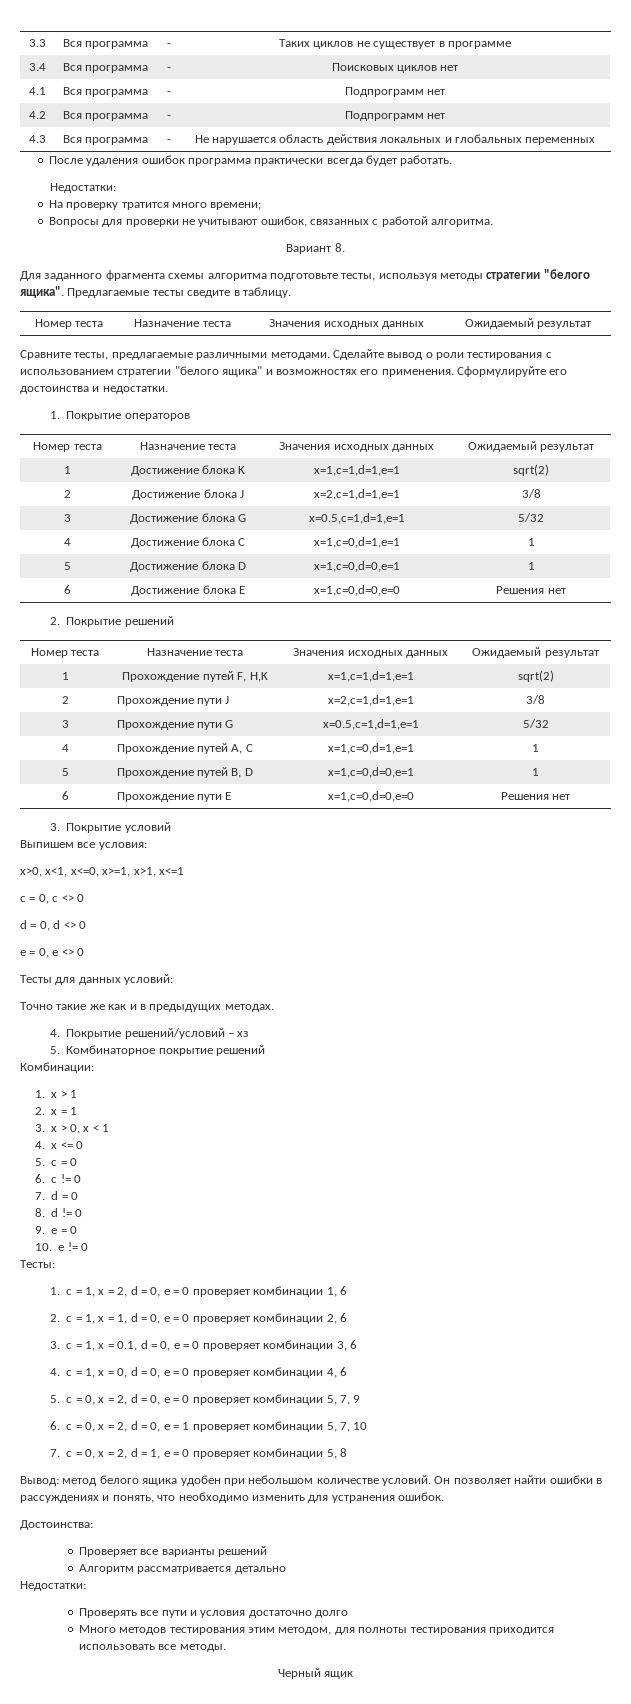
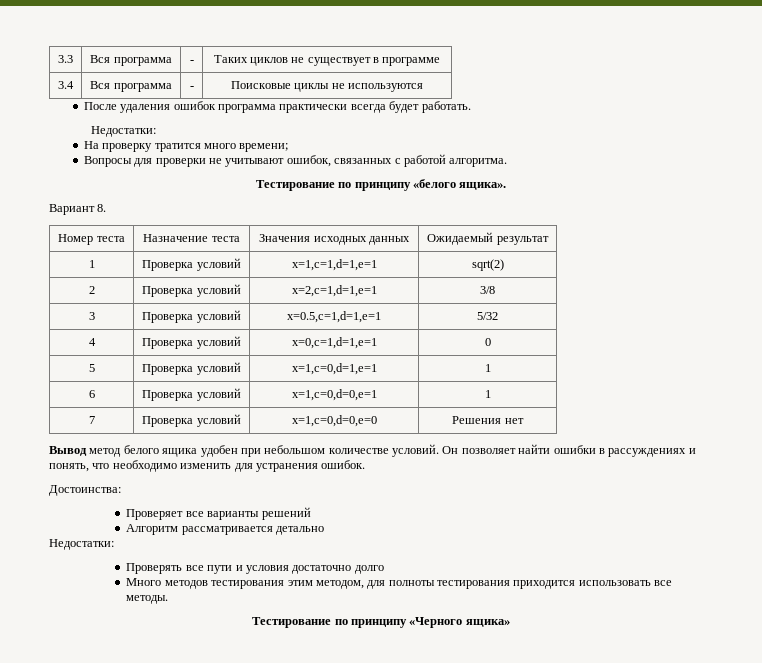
- 3.4 | Вся программа | - | Поисковых циклов нет
- 4.1 | Вся программа | - | Подпрограмм нет
- 4.2 | Вся программа | - | Подпрограмм нет
- 4.3 | Вся программа | - | Не нарушается область действия локальных и глобальных переменных
+ 3.4 | Вся программа | - | Поисковые циклы не используются
+ Тестирование по принципу «белого ящика».
  Вариант 8.
- Для заданного фрагмента схемы алгоритма подготовьте тесты, используя методы стратегии "белого ящика". Предлагаемые тесты сведите в таблицу.
- Номер теста | Назначение теста | Значения исходных данных | Ожидаемый результат
- Сравните тесты, предлагаемые различными методами. Сделайте вывод о роли тестирования с использованием стратегии "белого ящика" и возможностях его применения. Сформулируйте его достоинства и недостатки.
- 1. Покрытие операторов
- 1 | Достижение блока K | x=1,c=1,d=1,e=1 | sqrt(2)
- 2 | Достижение блока J | x=2,c=1,d=1,e=1 | 3/8
- 3 | Достижение блока G | x=0.5,c=1,d=1,e=1 | 5/32
- 4 | Достижение блока C | x=1,c=0,d=1,e=1 | 1
- 5 | Достижение блока D | x=1,c=0,d=0,e=1 | 1
- 6 | Достижение блока E | x=1,c=0,d=0,e=0 | Решения нет
- 2. Покрытие решений
- Номер теста | Назначение теста | Значения исходных данных | Ожидаемый результат
- 1 | Прохождение путей F, H,K | x=1,c=1,d=1,e=1 | sqrt(2)
- 2 | Прохождение пути J | x=2,c=1,d=1,e=1 | 3/8
- 3 | Прохождение пути G | x=0.5,c=1,d=1,e=1 | 5/32
- 4 | Прохождение путей A, C | x=1,c=0,d=1,e=1 | 1
- 5 | Прохождение путей B, D | x=1,c=0,d=0,e=1 | 1
- 6 | Прохождение пути E | x=1,c=0,d=0,e=0 | Решения нет
- 3. Покрытие условий
- Выпишем все условия:
- x>0, x<1, x<=0, x>=1, x>1, x<=1
- c = 0, c <> 0
- d = 0, d <> 0
- e = 0, e <> 0
- Тесты для данных условий:
- Точно такие же как и в предыдущих методах.
- 4. Покрытие решений/условий – хз
- 5. Комбинаторное покрытие решений
- Комбинации:
- 1. x > 1
- 2. x = 1
- 3. x > 0, x < 1
- 4. x <= 0
- 5. c = 0
- 6. c != 0
- 7. d = 0
- 8. d != 0
- 9. e = 0
- 10. e != 0
- Тесты:
- 1. c = 1, x = 2, d = 0, e = 0 проверяет комбинации 1, 6
- 2. c = 1, x = 1, d = 0, e = 0 проверяет комбинации 2, 6
- 3. c = 1, x = 0.1, d = 0, e = 0 проверяет комбинации 3, 6
- 4. c = 1, x = 0, d = 0, e = 0 проверяет комбинации 4, 6
- 5. c = 0, x = 2, d = 0, e = 0 проверяет комбинации 5, 7, 9
- 6. c = 0, x = 2, d = 0, e = 1 проверяет комбинации 5, 7, 10
- 7. c = 0, x = 2, d = 1, e = 0 проверяет комбинации 5, 8
- Вывод: метод белого ящика удобен при небольшом количестве условий.
+ 1 | Проверка условий | x=1,c=1,d=1,e=1 | sqrt(2)
+ 2 | Проверка условий | x=2,c=1,d=1,e=1 | 3/8
+ 3 | Проверка условий | x=0.5,c=1,d=1,e=1 | 5/32
+ 4 | Проверка условий | x=0,c=1,d=1,e=1 | 0
+ 5 | Проверка условий | x=1,c=0,d=1,e=1 | 1
+ 6 | Проверка условий | x=1,c=0,d=0,e=1 | 1
+ 7 | Проверка условий | x=1,c=0,d=0,e=0 | Решения нет
+ Вывод метод белого ящика удобен при небольшом количестве условий.
- Черный ящик
+ Тестирование по принципу «Черного ящика»

